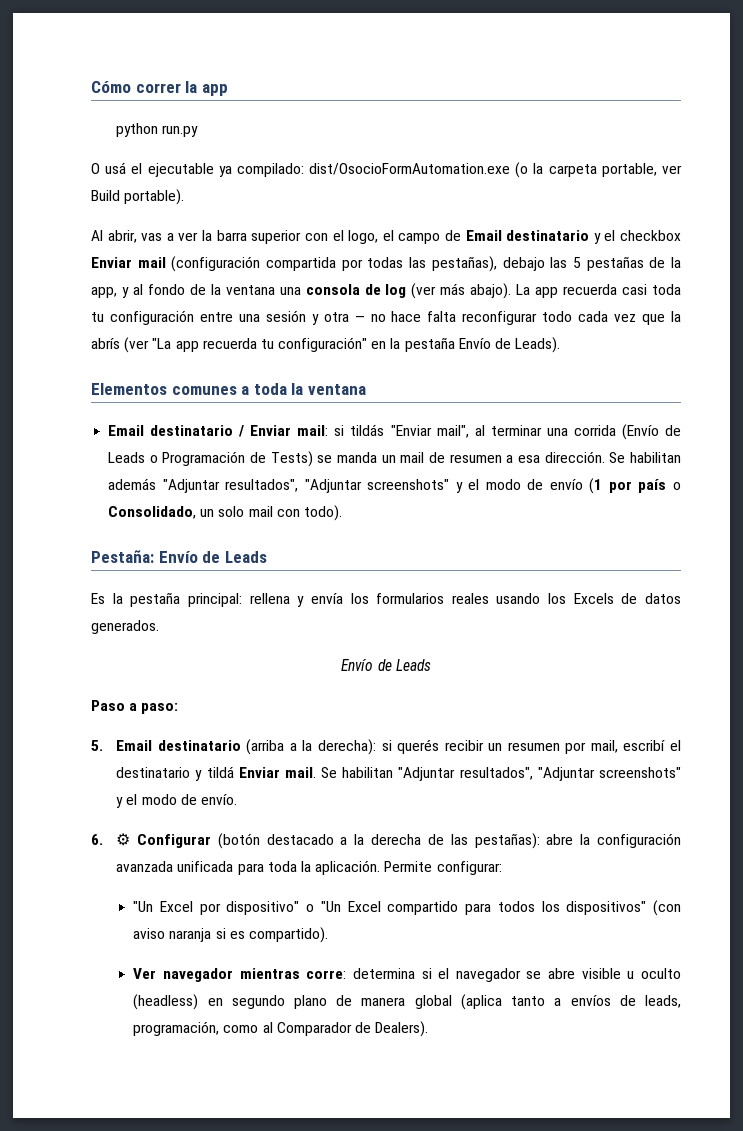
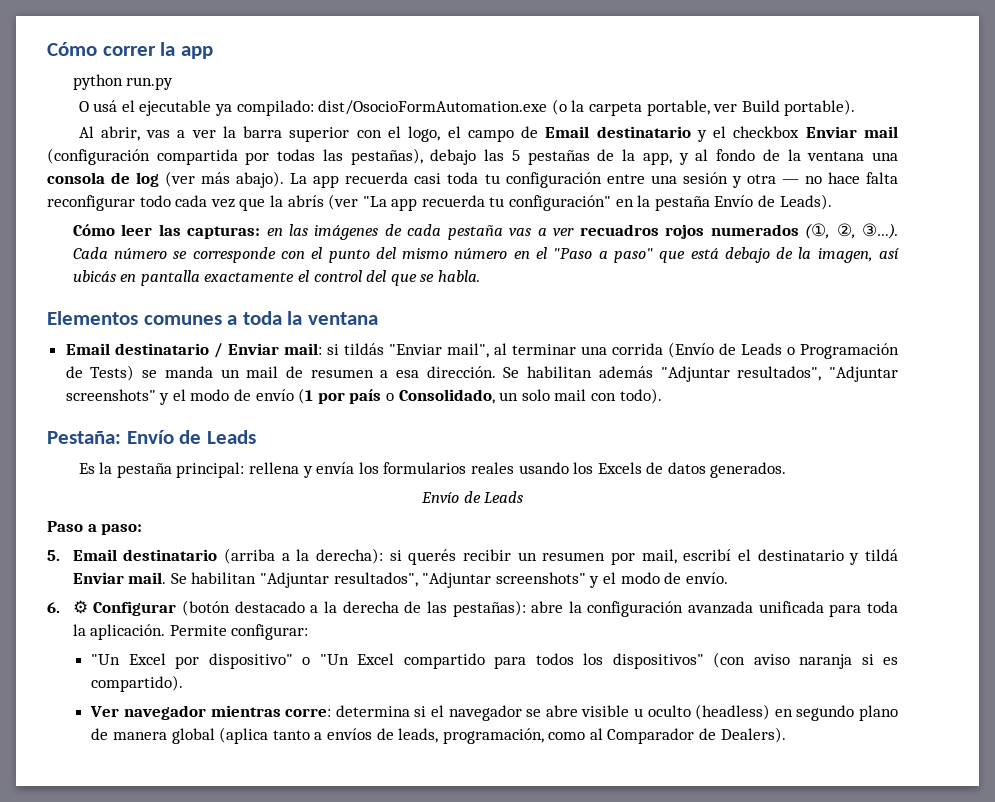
+ Cómo leer las capturas: en las imágenes de cada pestaña vas a ver recuadros rojos numerados (①, ②, ③…). Cada número se corresponde con el punto del mismo número en el "Paso a paso" que está debajo de la imagen, así ubicás en pantalla exactamente el control del que se habla.

